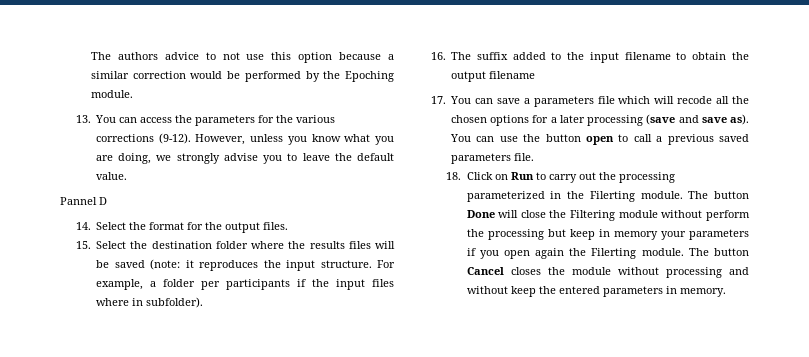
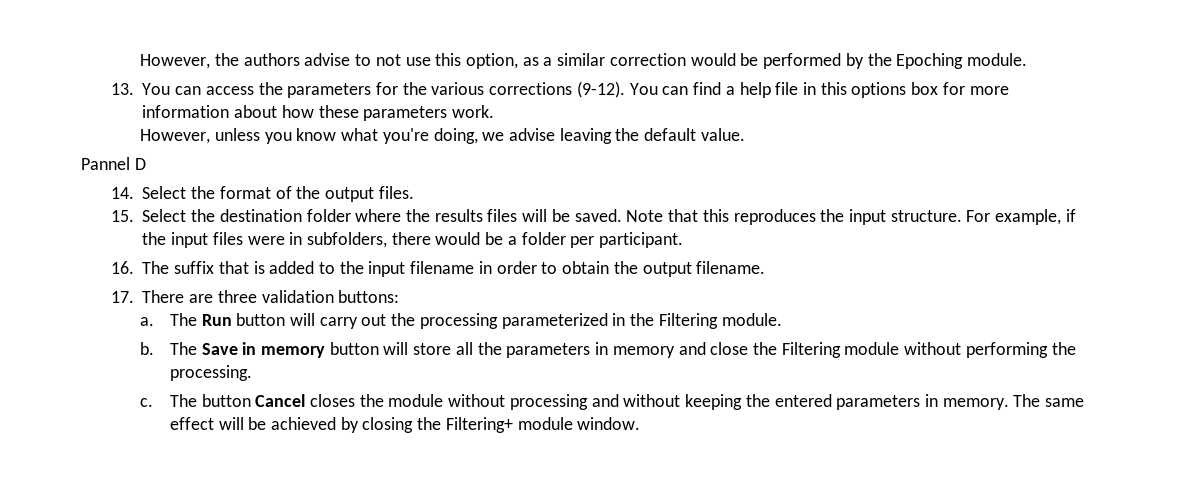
- The authors advice to not use this option because a similar correction would be performed by the Epoching module.
+ However, the authors advise to not use this option, as a similar correction would be performed by the Epoching module.
- 13. You can access the parameters for the various corrections (9-12). However, unless you know what you are doing, we strongly advise you to leave the default value.
+ 13. You can access the parameters for the various corrections (9-12). You can find a help file in this options box for more information about how these parameters work.
+ However, unless you know what you're doing, we advise leaving the default value.
- 14. Select the format for the output files.
+ 14. Select the format of the output files.
- 15. Select the destination folder where the results files will be saved (note: it reproduces the input structure.
+ 15. Select the destination folder where the results files will be saved. Note that this reproduces the input structure.
- For example, a folder per participants if the input files where in subfolder).
+ For example, if the input files were in subfolders, there would be a folder per participant.
- 16. The suffix added to the input filename to obtain the output filename
+ 16. The suffix that is added to the input filename in order to obtain the output filename.
- 17. You can save a parameters file which will recode all the chosen options for a later processing (save and save as). You can use the button open to call a previous saved parameters file.
- 18. Click on Run to carry out the processing parameterized in the Filerting module. The button Done will close the Filtering module without perform the processing but keep in memory your parameters if you open again the Filerting module.
+ 17. There are three validation buttons:
+ a. The Run button will carry out the processing parameterized in the Filtering module.
+ b. The Save in memory button will store all the parameters in memory and close the Filtering module without performing the processing.
+ c.
- The button Cancel closes the module without processing and without keep the entered parameters in memory.
+ The button Cancel closes the module without processing and without keeping the entered parameters in memory.
+ The same effect will be achieved by closing the Filtering+ module window.

